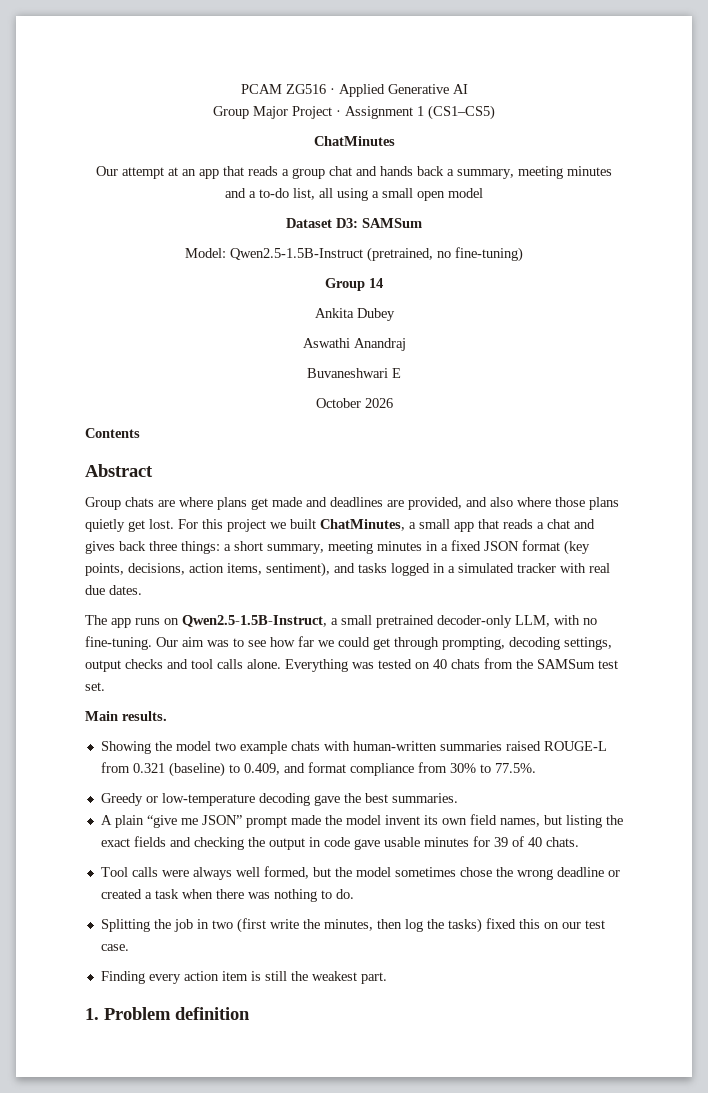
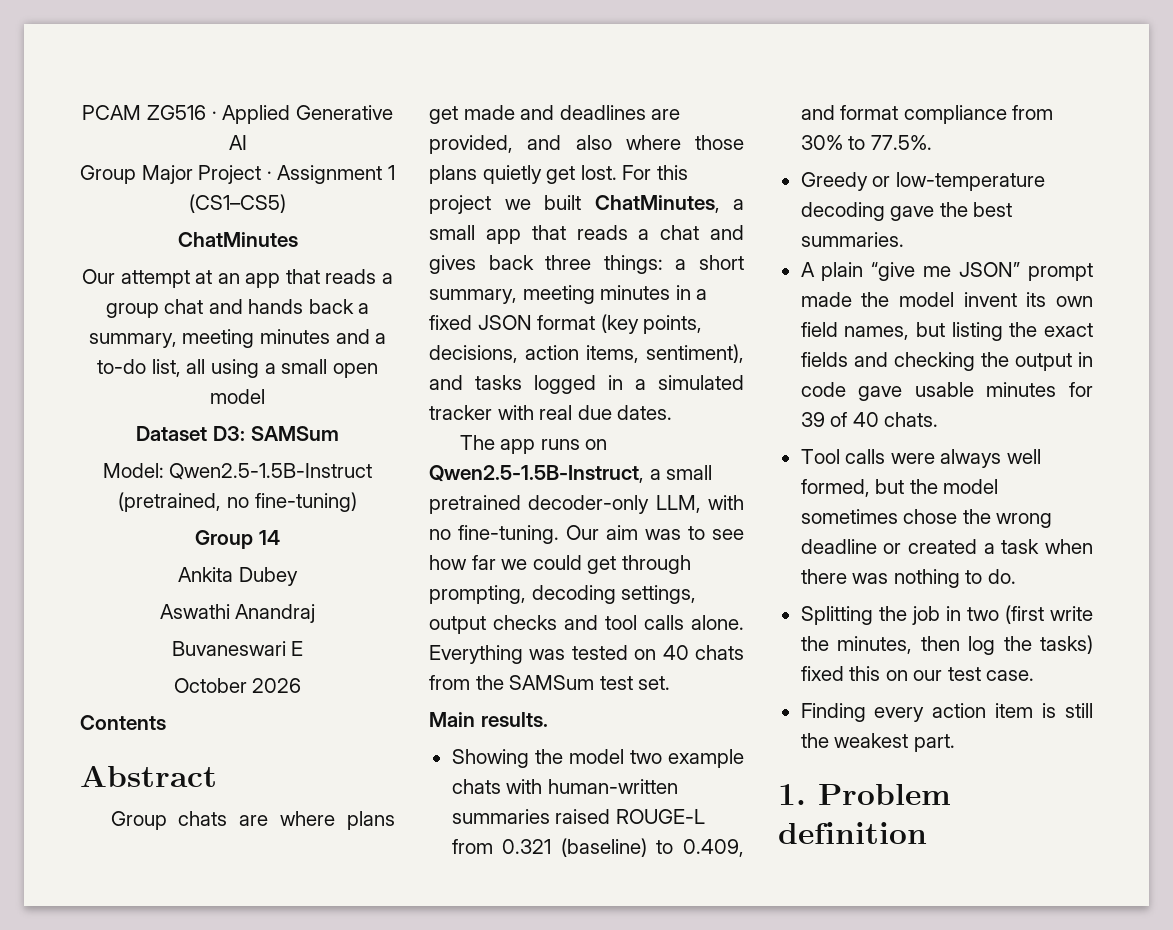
- Buvaneshwari E
+ Buvaneswari E

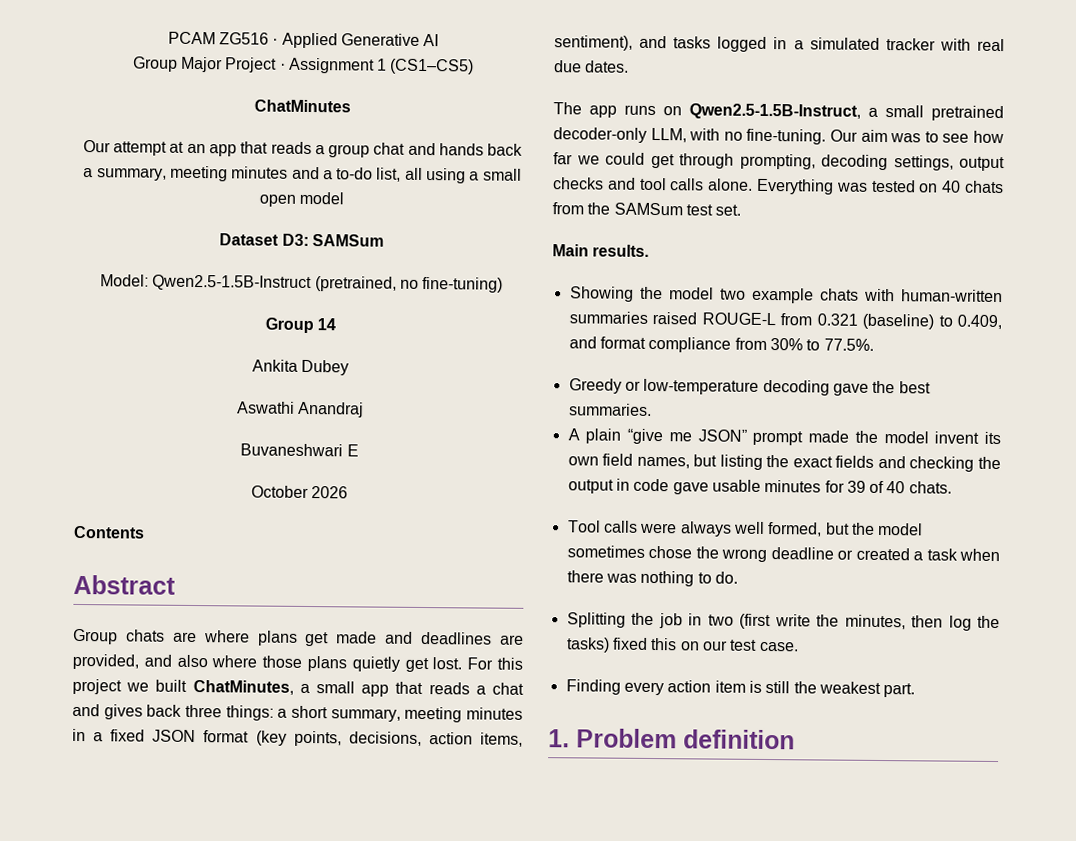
- Buvaneswari E
+ Buvaneshwari E

